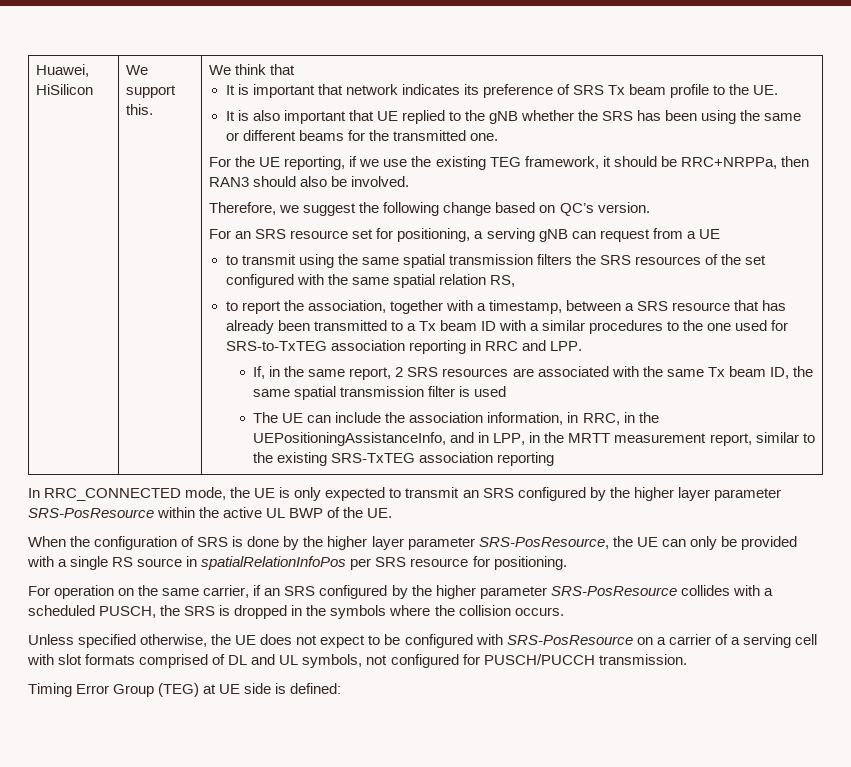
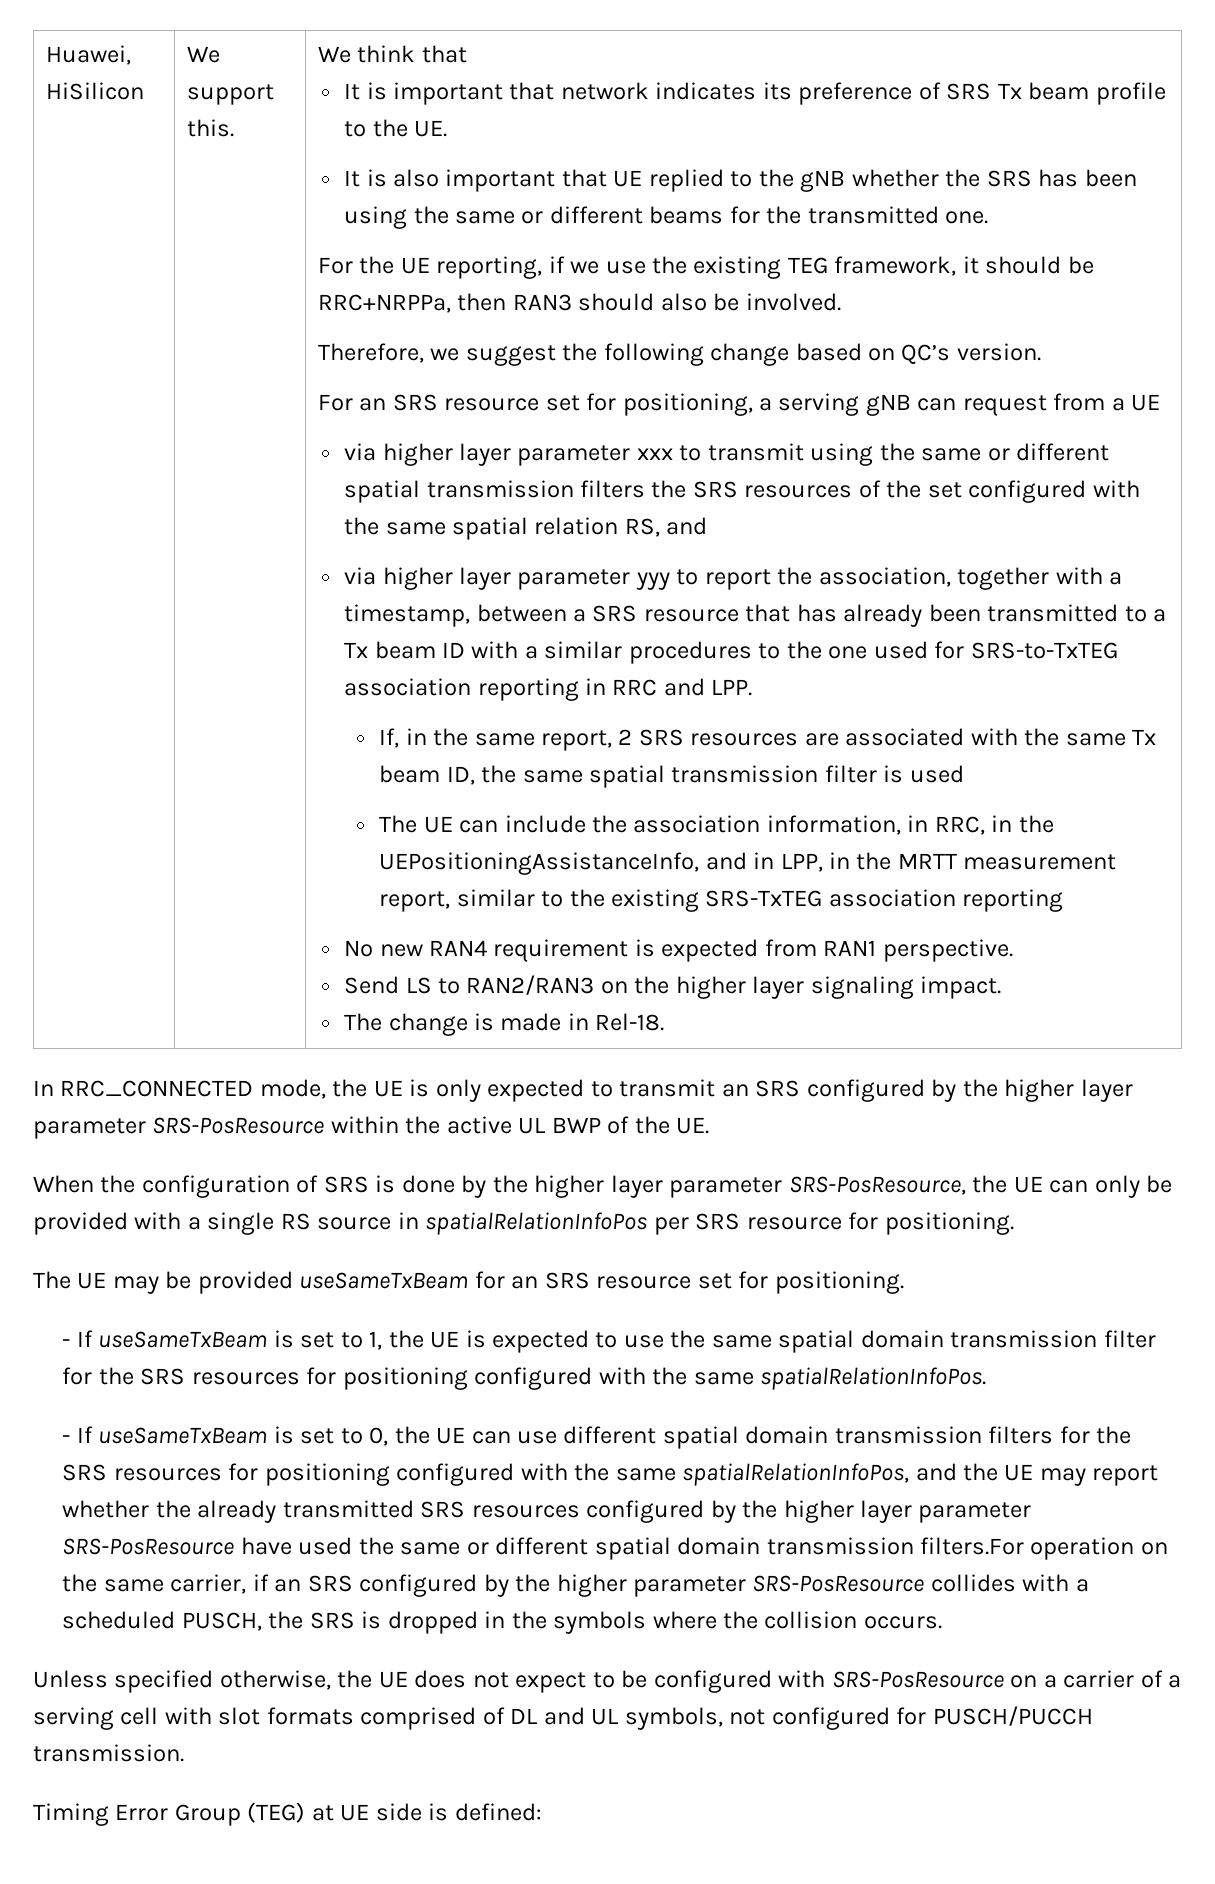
- to transmit using the same spatial transmission filters the SRS resources of the set configured with the same spatial relation RS,
- to report the association, together with a timestamp, between a SRS resource that has already been transmitted to a Tx beam ID with a similar procedures to the one used for SRS-to-TxTEG association reporting in RRC and LPP.
+ via higher layer parameter xxx to transmit using the same or different spatial transmission filters the SRS resources of the set configured with the same spatial relation RS, and
+ via higher layer parameter yyy to report the association, together with a timestamp, between a SRS resource that has already been transmitted to a Tx beam ID with a similar procedures to the one used for SRS-to-TxTEG association reporting in RRC and LPP.
+ No new RAN4 requirement is expected from RAN1 perspective.
+ Send LS to RAN2/RAN3 on the higher layer signaling impact.
+ The change is made in Rel-18.
- For operation on the same carrier, if an SRS configured by the higher parameter SRS-PosResource collides with a scheduled PUSCH, the SRS is dropped in the symbols where the collision occurs.
+ The UE may be provided useSameTxBeam for an SRS resource set for positioning.
+ - If useSameTxBeam is set to 1, the UE is expected to use the same spatial domain transmission filter for the SRS resources for positioning configured with the same spatialRelationInfoPos.
+ - If useSameTxBeam is set to 0, the UE can use different spatial domain transmission filters for the SRS resources for positioning configured with the same spatialRelationInfoPos, and the UE may report whether the already transmitted SRS resources configured by the higher layer parameter SRS-PosResource have used the same or different spatial domain transmission filters.For operation on the same carrier, if an SRS configured by the higher parameter SRS-PosResource collides with a scheduled PUSCH, the SRS is dropped in the symbols where the collision occurs.

